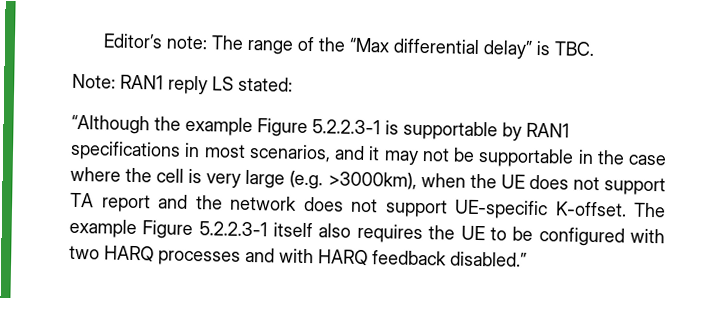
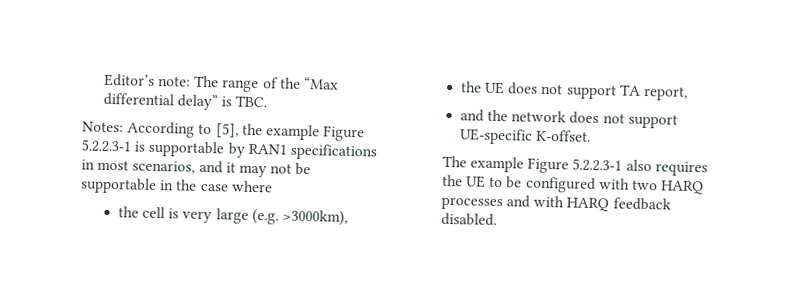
- Note: RAN1 reply LS stated:
- “Although the example Figure 5.2.2.3-1 is supportable by RAN1 specifications in most scenarios, and it may not be supportable in the case where the cell is very large (e.g. >3000km), when the UE does not support TA report and the network does not support UE-specific K-offset. The example Figure 5.2.2.3-1 itself also requires the UE to be configured with two HARQ processes and with HARQ feedback disabled.”
+ Notes: According to [5], the example Figure 5.2.2.3-1 is supportable by RAN1 specifications in most scenarios, and it may not be supportable in the case where
+ the cell is very large (e.g. >3000km),
+ the UE does not support TA report,
+ and the network does not support UE-specific K-offset.
+ The example Figure 5.2.2.3-1 also requires the UE to be configured with two HARQ processes and with HARQ feedback disabled.

